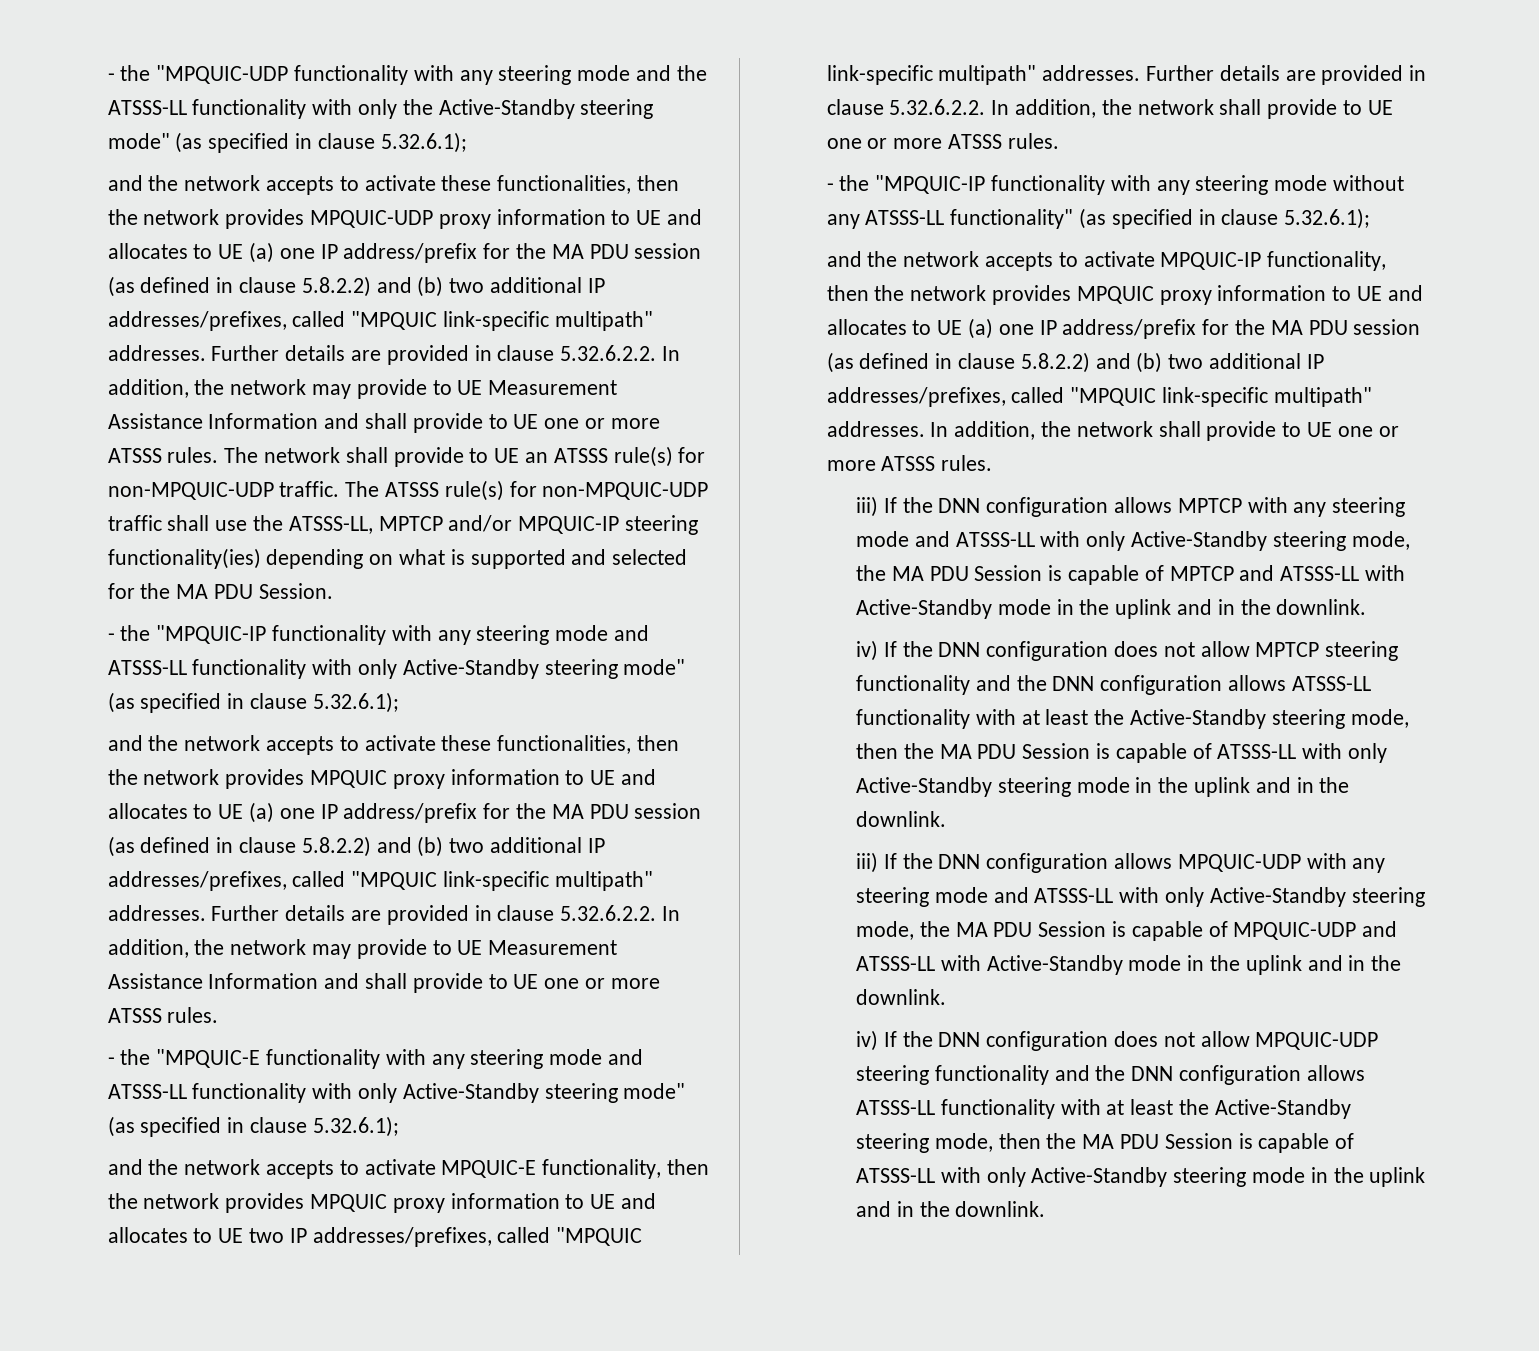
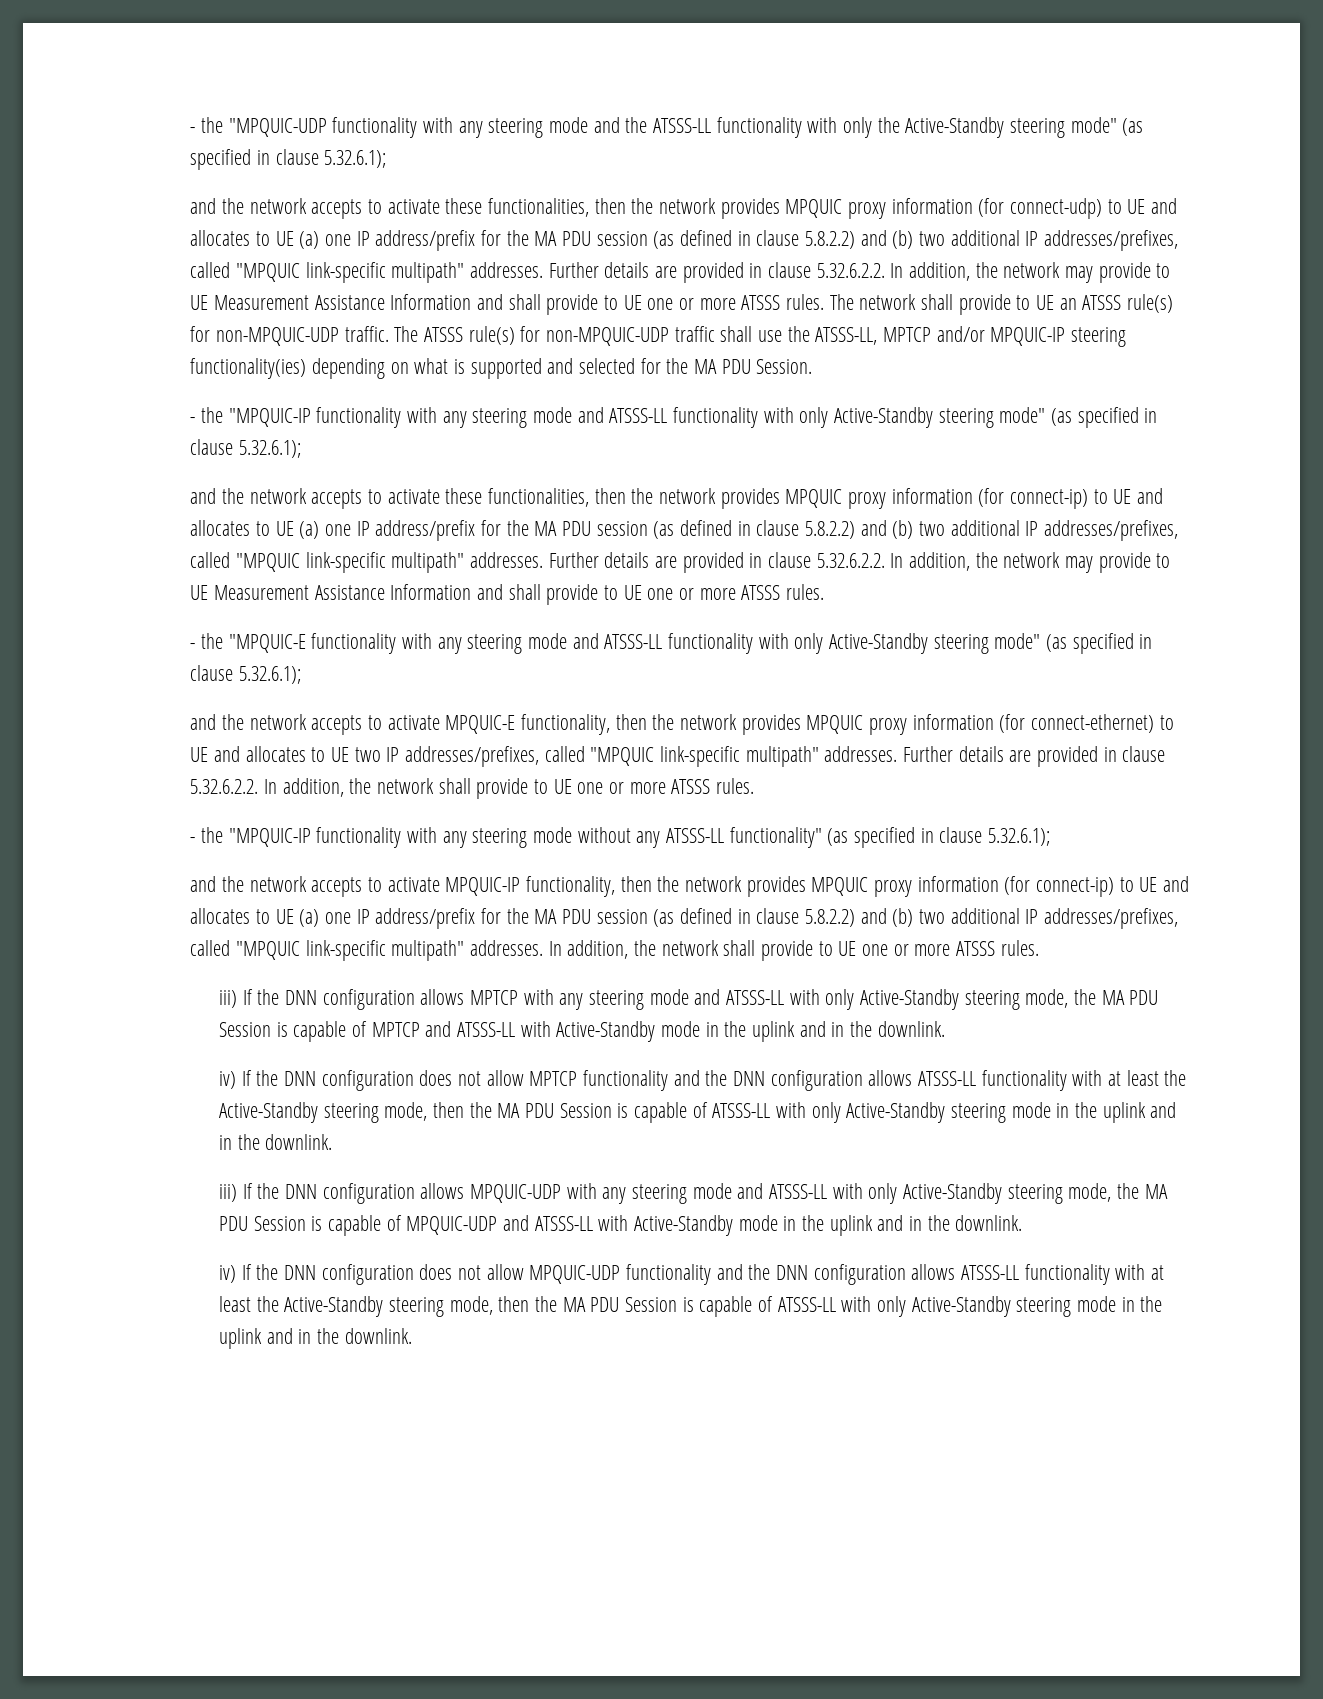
- and the network accepts to activate these functionalities, then the network provides MPQUIC-UDP proxy information to UE and allocates to UE (a) one IP address/prefix for the MA PDU session (as defined in clause 5.8.2.2) and (b) two additional IP addresses/prefixes, called "MPQUIC link-specific multipath" addresses.
+ and the network accepts to activate these functionalities, then the network provides MPQUIC proxy information (for connect-udp) to UE and allocates to UE (a) one IP address/prefix for the MA PDU session (as defined in clause 5.8.2.2) and (b) two additional IP addresses/prefixes, called "MPQUIC link-specific multipath" addresses.
- and the network accepts to activate these functionalities, then the network provides MPQUIC proxy information to UE and allocates to UE (a) one IP address/prefix for the MA PDU session (as defined in clause 5.8.2.2) and (b) two additional IP addresses/prefixes, called "MPQUIC link-specific multipath" addresses.
+ and the network accepts to activate these functionalities, then the network provides MPQUIC proxy information (for connect-ip) to UE and allocates to UE (a) one IP address/prefix for the MA PDU session (as defined in clause 5.8.2.2) and (b) two additional IP addresses/prefixes, called "MPQUIC link-specific multipath" addresses.
- and the network accepts to activate MPQUIC-E functionality, then the network provides MPQUIC proxy information to UE and allocates to UE two IP addresses/prefixes, called "MPQUIC link-specific multipath" addresses.
+ and the network accepts to activate MPQUIC-E functionality, then the network provides MPQUIC proxy information (for connect-ethernet) to UE and allocates to UE two IP addresses/prefixes, called "MPQUIC link-specific multipath" addresses.
- and the network accepts to activate MPQUIC-IP functionality, then the network provides MPQUIC proxy information to UE and allocates to UE (a) one IP address/prefix for the MA PDU session (as defined in clause 5.8.2.2) and (b) two additional IP addresses/prefixes, called "MPQUIC link-specific multipath" addresses.
+ and the network accepts to activate MPQUIC-IP functionality, then the network provides MPQUIC proxy information (for connect-ip) to UE and allocates to UE (a) one IP address/prefix for the MA PDU session (as defined in clause 5.8.2.2) and (b) two additional IP addresses/prefixes, called "MPQUIC link-specific multipath" addresses.
- iv) If the DNN configuration does not allow MPTCP steering functionality and the DNN configuration allows ATSSS-LL functionality with at least the Active-Standby steering mode, then the MA PDU Session is capable of ATSSS-LL with only Active-Standby steering mode in the uplink and in the downlink.
+ iv) If the DNN configuration does not allow MPTCP functionality and the DNN configuration allows ATSSS-LL functionality with at least the Active-Standby steering mode, then the MA PDU Session is capable of ATSSS-LL with only Active-Standby steering mode in the uplink and in the downlink.
- iv) If the DNN configuration does not allow MPQUIC-UDP steering functionality and the DNN configuration allows ATSSS-LL functionality with at least the Active-Standby steering mode, then the MA PDU Session is capable of ATSSS-LL with only Active-Standby steering mode in the uplink and in the downlink.
+ iv) If the DNN configuration does not allow MPQUIC-UDP functionality and the DNN configuration allows ATSSS-LL functionality with at least the Active-Standby steering mode, then the MA PDU Session is capable of ATSSS-LL with only Active-Standby steering mode in the uplink and in the downlink.

